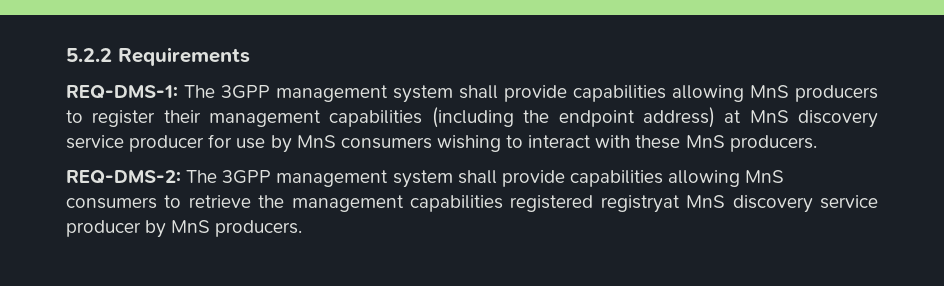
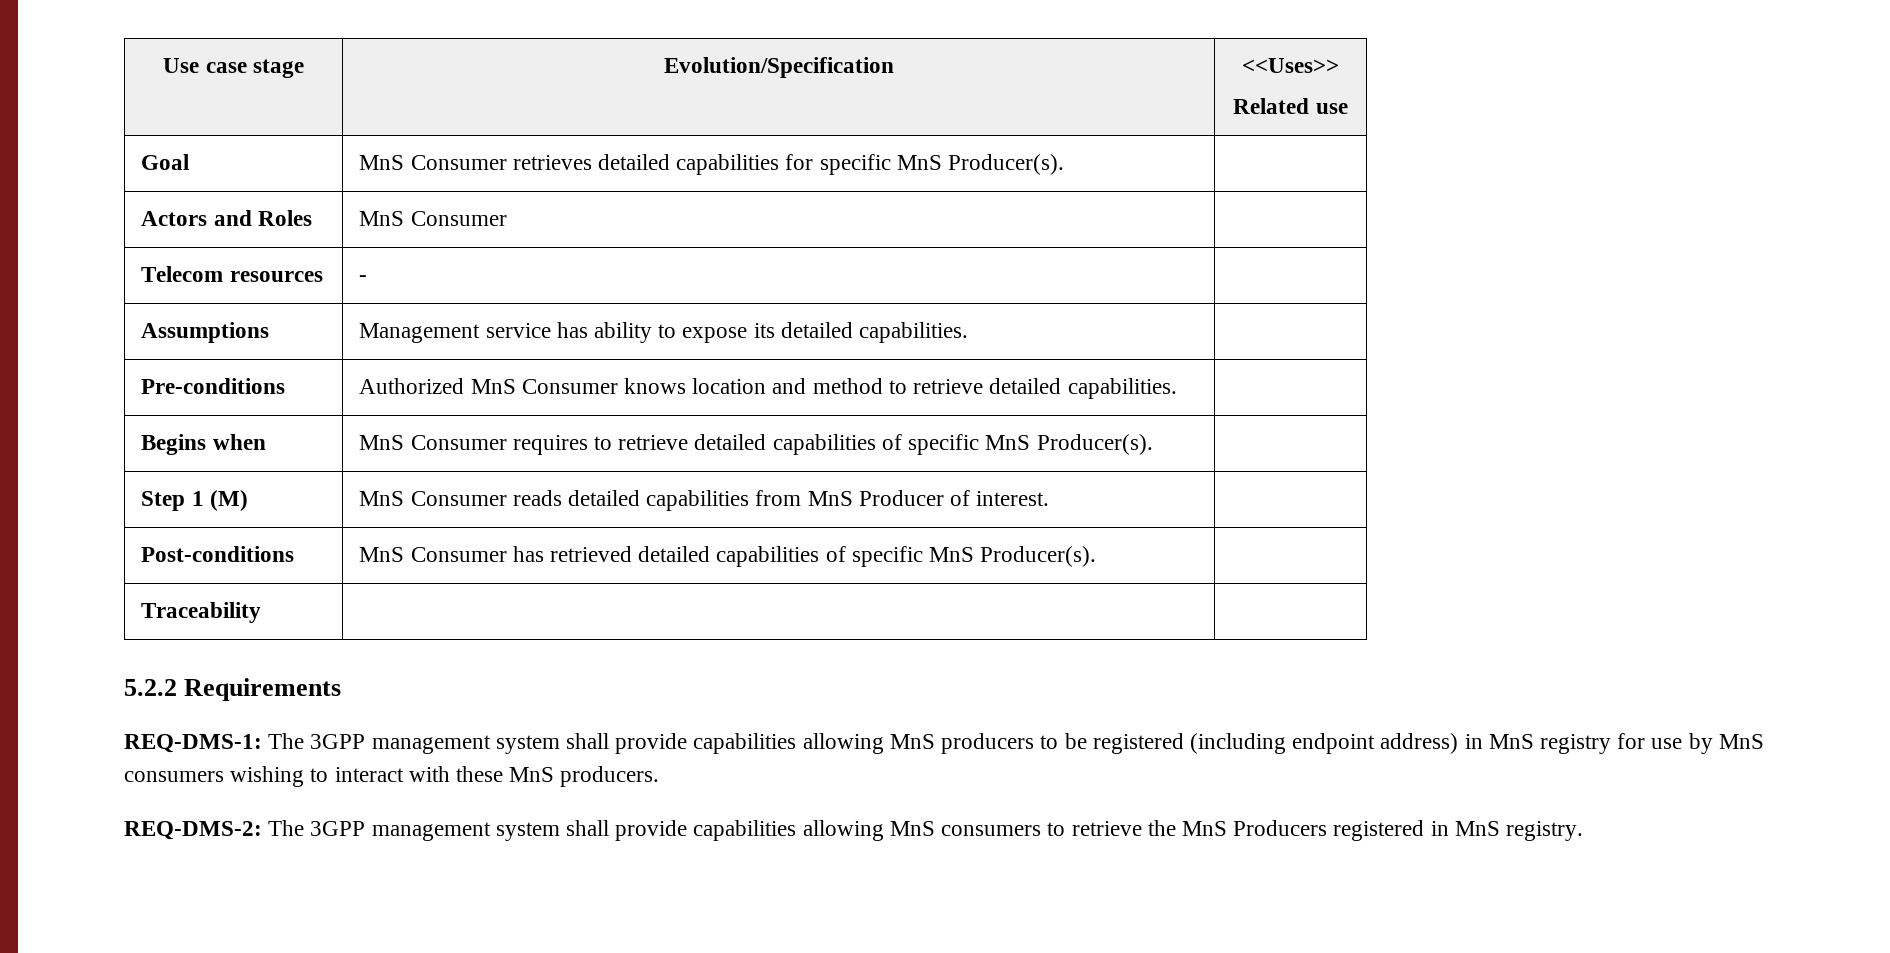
+ Use case stage | Evolution/Specification | <<Uses>>
+ Related use
+ Goal | MnS Consumer retrieves detailed capabilities for specific MnS Producer(s). |
+ Actors and Roles | MnS Consumer |
+ Telecom resources | - |
+ Assumptions | Management service has ability to expose its detailed capabilities. |
+ Pre-conditions | Authorized MnS Consumer knows location and method to retrieve detailed capabilities. |
+ Begins when | MnS Consumer requires to retrieve detailed capabilities of specific MnS Producer(s). |
+ Step 1 (M) | MnS Consumer reads detailed capabilities from MnS Producer of interest. |
+ Post-conditions | MnS Consumer has retrieved detailed capabilities of specific MnS Producer(s). |
+ Traceability | |
- REQ-DMS-1: The 3GPP management system shall provide capabilities allowing MnS producers to register their management capabilities (including the endpoint address) at MnS discovery service producer for use by MnS consumers wishing to interact with these MnS producers.
+ REQ-DMS-1: The 3GPP management system shall provide capabilities allowing MnS producers to be registered (including endpoint address) in MnS registry for use by MnS consumers wishing to interact with these MnS producers.
- REQ-DMS-2: The 3GPP management system shall provide capabilities allowing MnS consumers to retrieve the management capabilities registered registryat MnS discovery service producer by MnS producers.
+ REQ-DMS-2: The 3GPP management system shall provide capabilities allowing MnS consumers to retrieve the MnS Producers registered in MnS registry.

